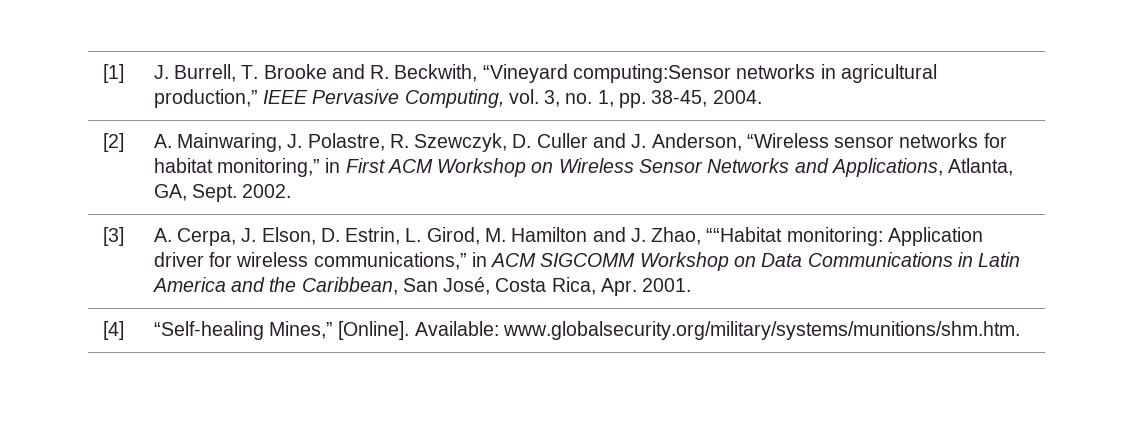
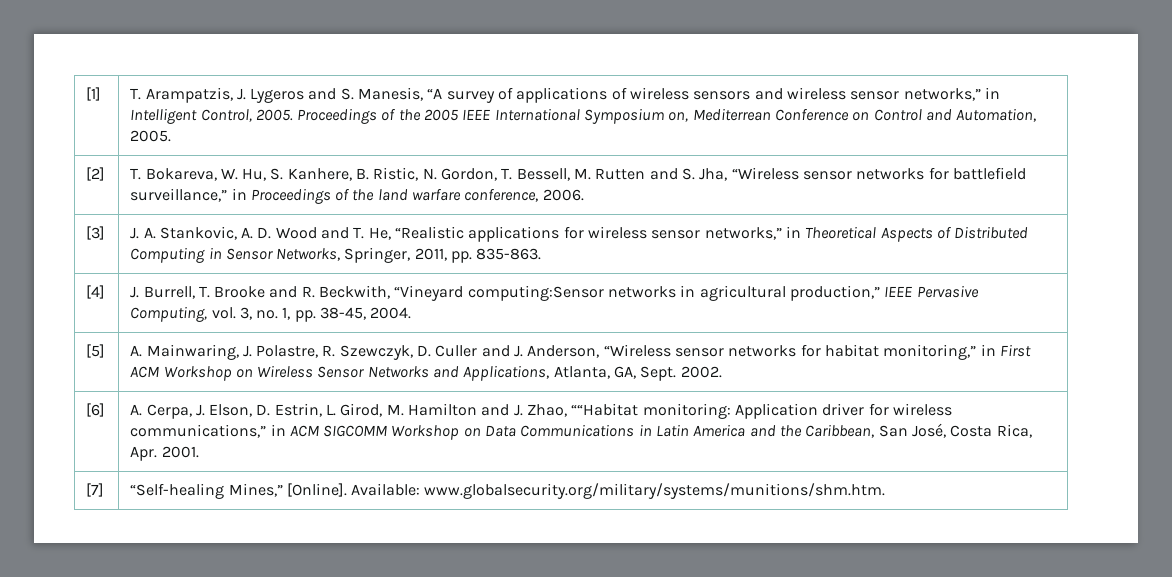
- [1] | J. Burrell, T. Brooke and R. Beckwith, “Vineyard computing:Sensor networks in agricultural production,” IEEE Pervasive Computing, vol. 3, no. 1, pp. 38-45, 2004.
+ [1] | T. Arampatzis, J. Lygeros and S. Manesis, “A survey of applications of wireless sensors and wireless sensor networks,” in Intelligent Control, 2005. Proceedings of the 2005 IEEE International Symposium on, Mediterrean Conference on Control and Automation, 2005.
+ [2] | T. Bokareva, W. Hu, S. Kanhere, B. Ristic, N. Gordon, T. Bessell, M. Rutten and S. Jha, “Wireless sensor networks for battlefield surveillance,” in Proceedings of the land warfare conference, 2006.
+ [3] | J. A. Stankovic, A. D. Wood and T. He, “Realistic applications for wireless sensor networks,” in Theoretical Aspects of Distributed Computing in Sensor Networks, Springer, 2011, pp. 835-863.
+ [4] | J. Burrell, T. Brooke and R. Beckwith, “Vineyard computing:Sensor networks in agricultural production,” IEEE Pervasive Computing, vol. 3, no. 1, pp. 38-45, 2004.
- [2] | A. Mainwaring, J. Polastre, R. Szewczyk, D. Culler and J. Anderson, “Wireless sensor networks for habitat monitoring,” in First ACM Workshop on Wireless Sensor Networks and Applications, Atlanta, GA, Sept. 2002.
+ [5] | A. Mainwaring, J. Polastre, R. Szewczyk, D. Culler and J. Anderson, “Wireless sensor networks for habitat monitoring,” in First ACM Workshop on Wireless Sensor Networks and Applications, Atlanta, GA, Sept. 2002.
- [3] | A. Cerpa, J. Elson, D. Estrin, L. Girod, M. Hamilton and J. Zhao, ““Habitat monitoring: Application driver for wireless communications,” in ACM SIGCOMM Workshop on Data Communications in Latin America and the Caribbean, San José, Costa Rica, Apr. 2001.
+ [6] | A. Cerpa, J. Elson, D. Estrin, L. Girod, M. Hamilton and J. Zhao, ““Habitat monitoring: Application driver for wireless communications,” in ACM SIGCOMM Workshop on Data Communications in Latin America and the Caribbean, San José, Costa Rica, Apr. 2001.
- [4] | “Self-healing Mines,” [Online]. Available: www.globalsecurity.org/military/systems/munitions/shm.htm.
+ [7] | “Self-healing Mines,” [Online]. Available: www.globalsecurity.org/military/systems/munitions/shm.htm.

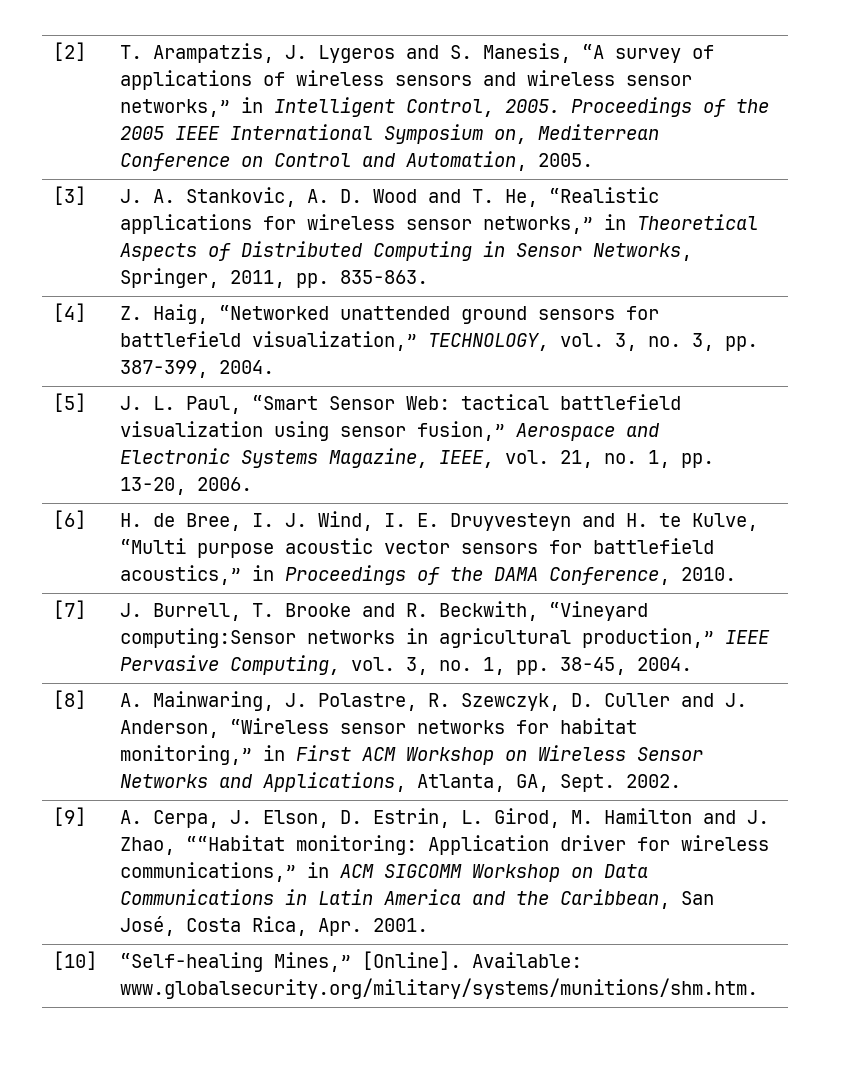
- [1] | T. Arampatzis, J. Lygeros and S. Manesis, “A survey of applications of wireless sensors and wireless sensor networks,” in Intelligent Control, 2005. Proceedings of the 2005 IEEE International Symposium on, Mediterrean Conference on Control and Automation, 2005.
+ [2] | T. Arampatzis, J. Lygeros and S. Manesis, “A survey of applications of wireless sensors and wireless sensor networks,” in Intelligent Control, 2005. Proceedings of the 2005 IEEE International Symposium on, Mediterrean Conference on Control and Automation, 2005.
- [2] | T. Bokareva, W. Hu, S. Kanhere, B. Ristic, N. Gordon, T. Bessell, M. Rutten and S. Jha, “Wireless sensor networks for battlefield surveillance,” in Proceedings of the land warfare conference, 2006.
- [4] | J. Burrell, T. Brooke and R. Beckwith, “Vineyard computing:Sensor networks in agricultural production,” IEEE Pervasive Computing, vol. 3, no. 1, pp. 38-45, 2004.
+ [4] | Z. Haig, “Networked unattended ground sensors for battlefield visualization,” TECHNOLOGY, vol. 3, no. 3, pp. 387-399, 2004.
+ [5] | J. L. Paul, “Smart Sensor Web: tactical battlefield visualization using sensor fusion,” Aerospace and Electronic Systems Magazine, IEEE, vol. 21, no. 1, pp. 13-20, 2006.
+ [6] | H. de Bree, I. J. Wind, I. E. Druyvesteyn and H. te Kulve, “Multi purpose acoustic vector sensors for battlefield acoustics,” in Proceedings of the DAMA Conference, 2010.
+ [7] | J. Burrell, T. Brooke and R. Beckwith, “Vineyard computing:Sensor networks in agricultural production,” IEEE Pervasive Computing, vol. 3, no. 1, pp. 38-45, 2004.
- [5] | A. Mainwaring, J. Polastre, R. Szewczyk, D. Culler and J. Anderson, “Wireless sensor networks for habitat monitoring,” in First ACM Workshop on Wireless Sensor Networks and Applications, Atlanta, GA, Sept. 2002.
+ [8] | A. Mainwaring, J. Polastre, R. Szewczyk, D. Culler and J. Anderson, “Wireless sensor networks for habitat monitoring,” in First ACM Workshop on Wireless Sensor Networks and Applications, Atlanta, GA, Sept. 2002.
- [6] | A. Cerpa, J. Elson, D. Estrin, L. Girod, M. Hamilton and J. Zhao, ““Habitat monitoring: Application driver for wireless communications,” in ACM SIGCOMM Workshop on Data Communications in Latin America and the Caribbean, San José, Costa Rica, Apr. 2001.
+ [9] | A. Cerpa, J. Elson, D. Estrin, L. Girod, M. Hamilton and J. Zhao, ““Habitat monitoring: Application driver for wireless communications,” in ACM SIGCOMM Workshop on Data Communications in Latin America and the Caribbean, San José, Costa Rica, Apr. 2001.
- [7] | “Self-healing Mines,” [Online]. Available: www.globalsecurity.org/military/systems/munitions/shm.htm.
+ [10] | “Self-healing Mines,” [Online]. Available: www.globalsecurity.org/military/systems/munitions/shm.htm.

